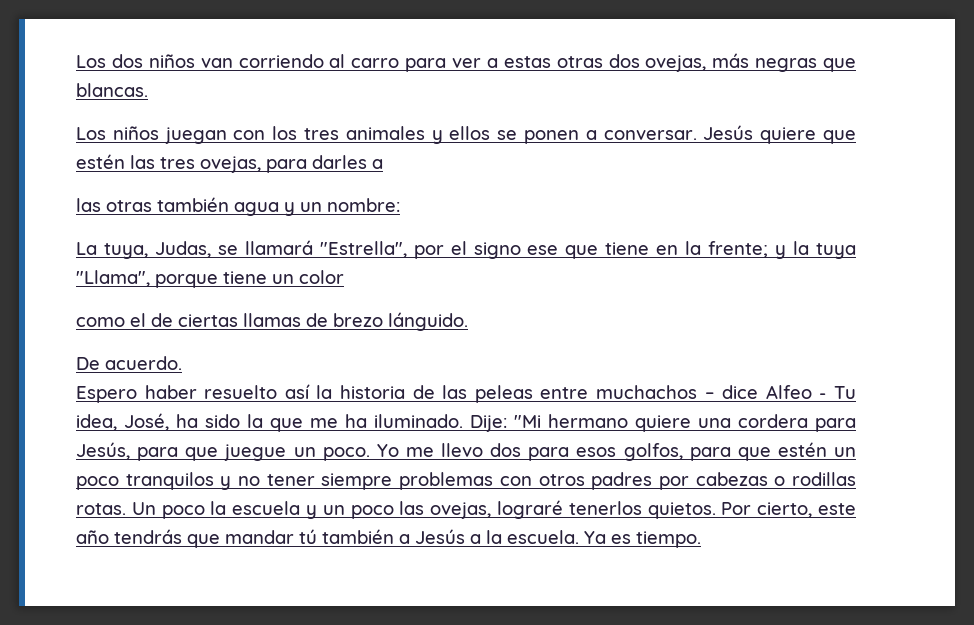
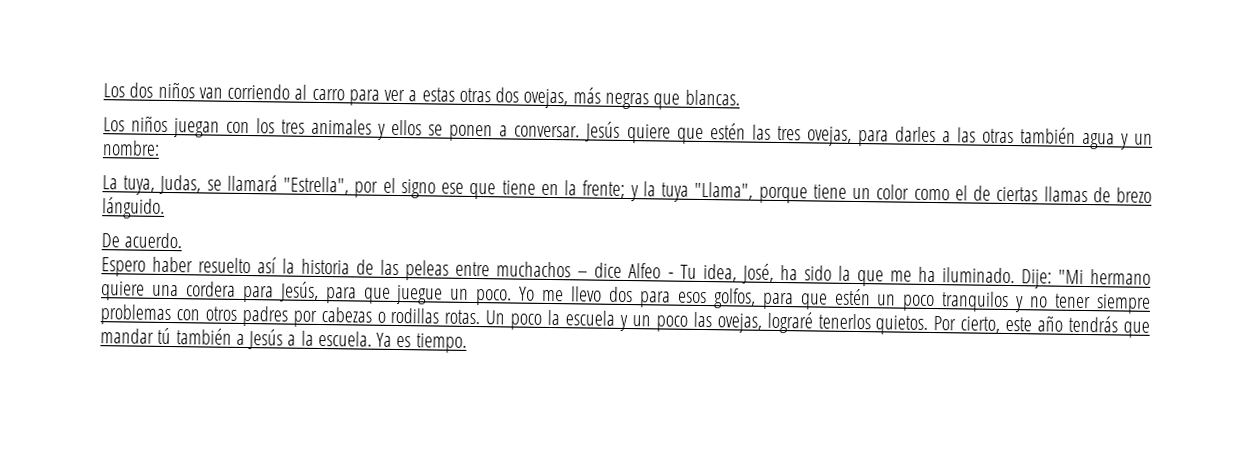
- Jesús quiere que estén las tres ovejas, para darles a
- las otras también agua y un nombre:
+ Jesús quiere que estén las tres ovejas, para darles a las otras también agua y un nombre:
- La tuya, Judas, se llamará "Estrella", por el signo ese que tiene en la frente; y la tuya "Llama", porque tiene un color
- como el de ciertas llamas de brezo lánguido.
+ La tuya, Judas, se llamará "Estrella", por el signo ese que tiene en la frente; y la tuya "Llama", porque tiene un color como el de ciertas llamas de brezo lánguido.

